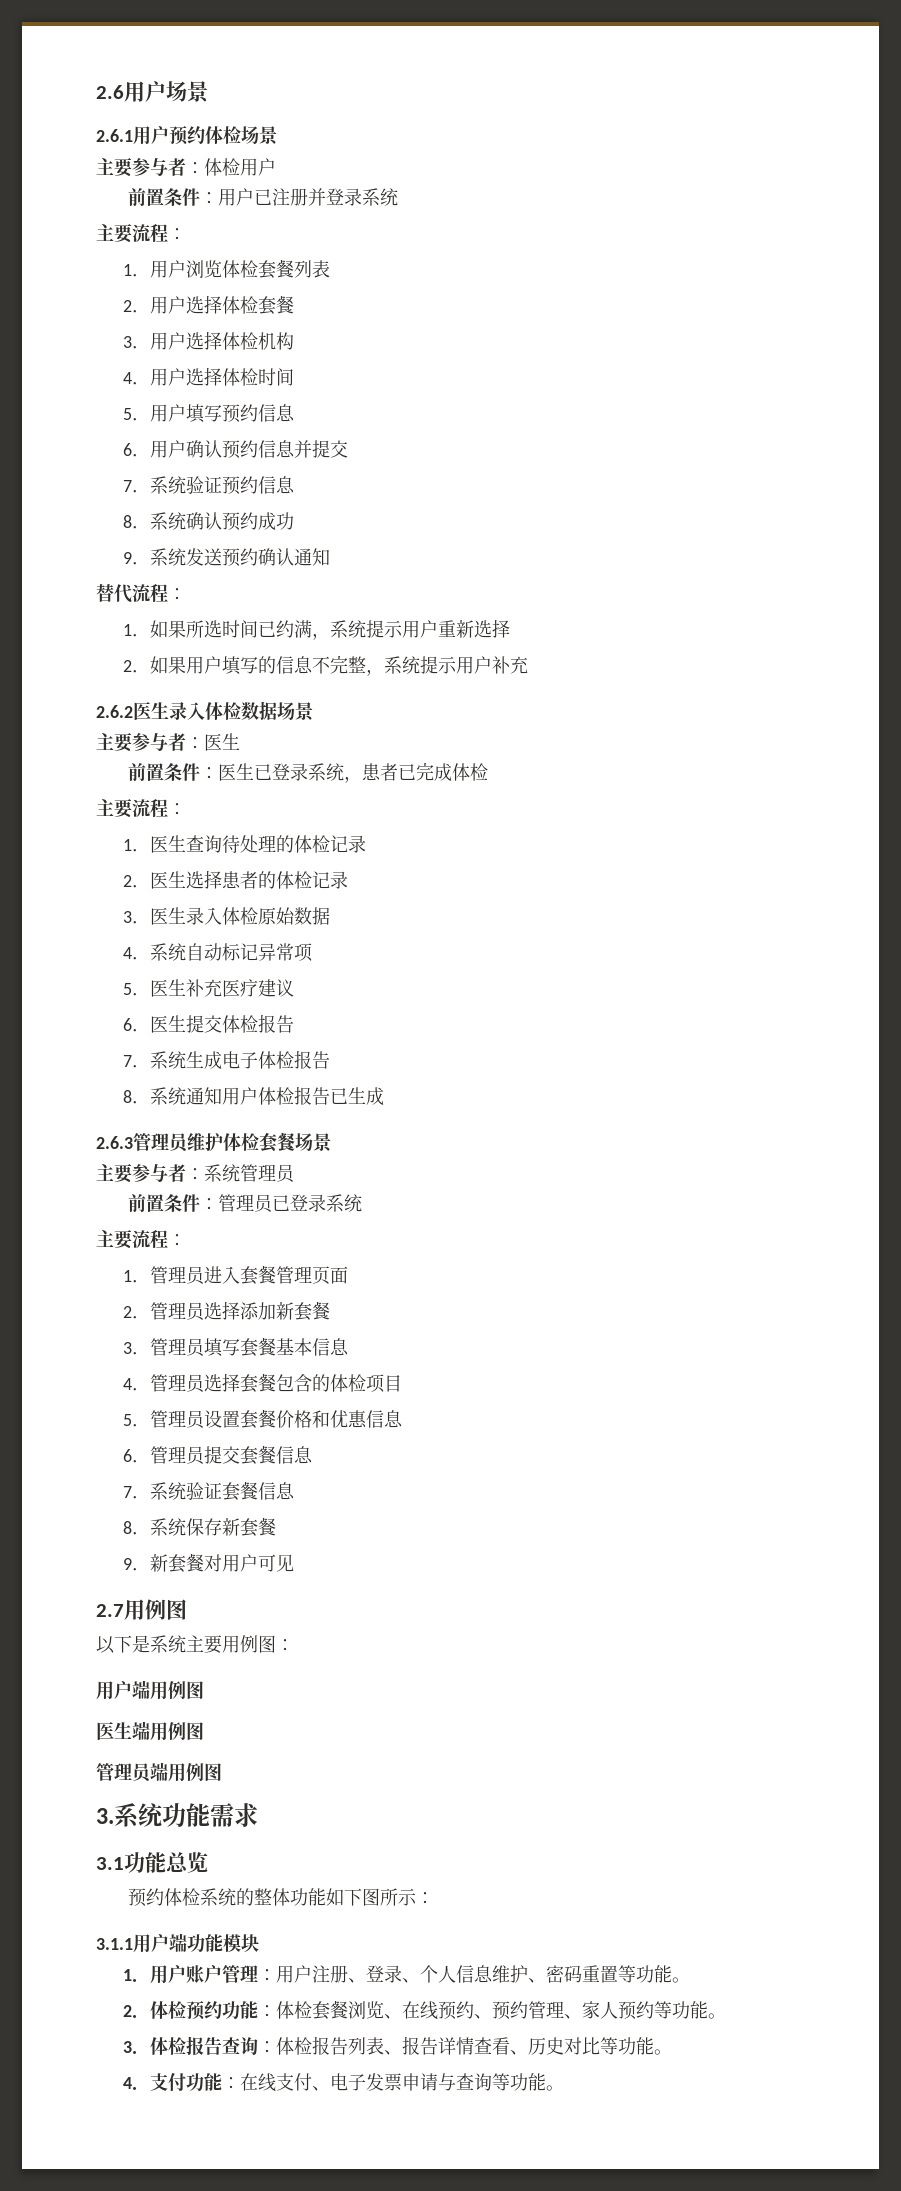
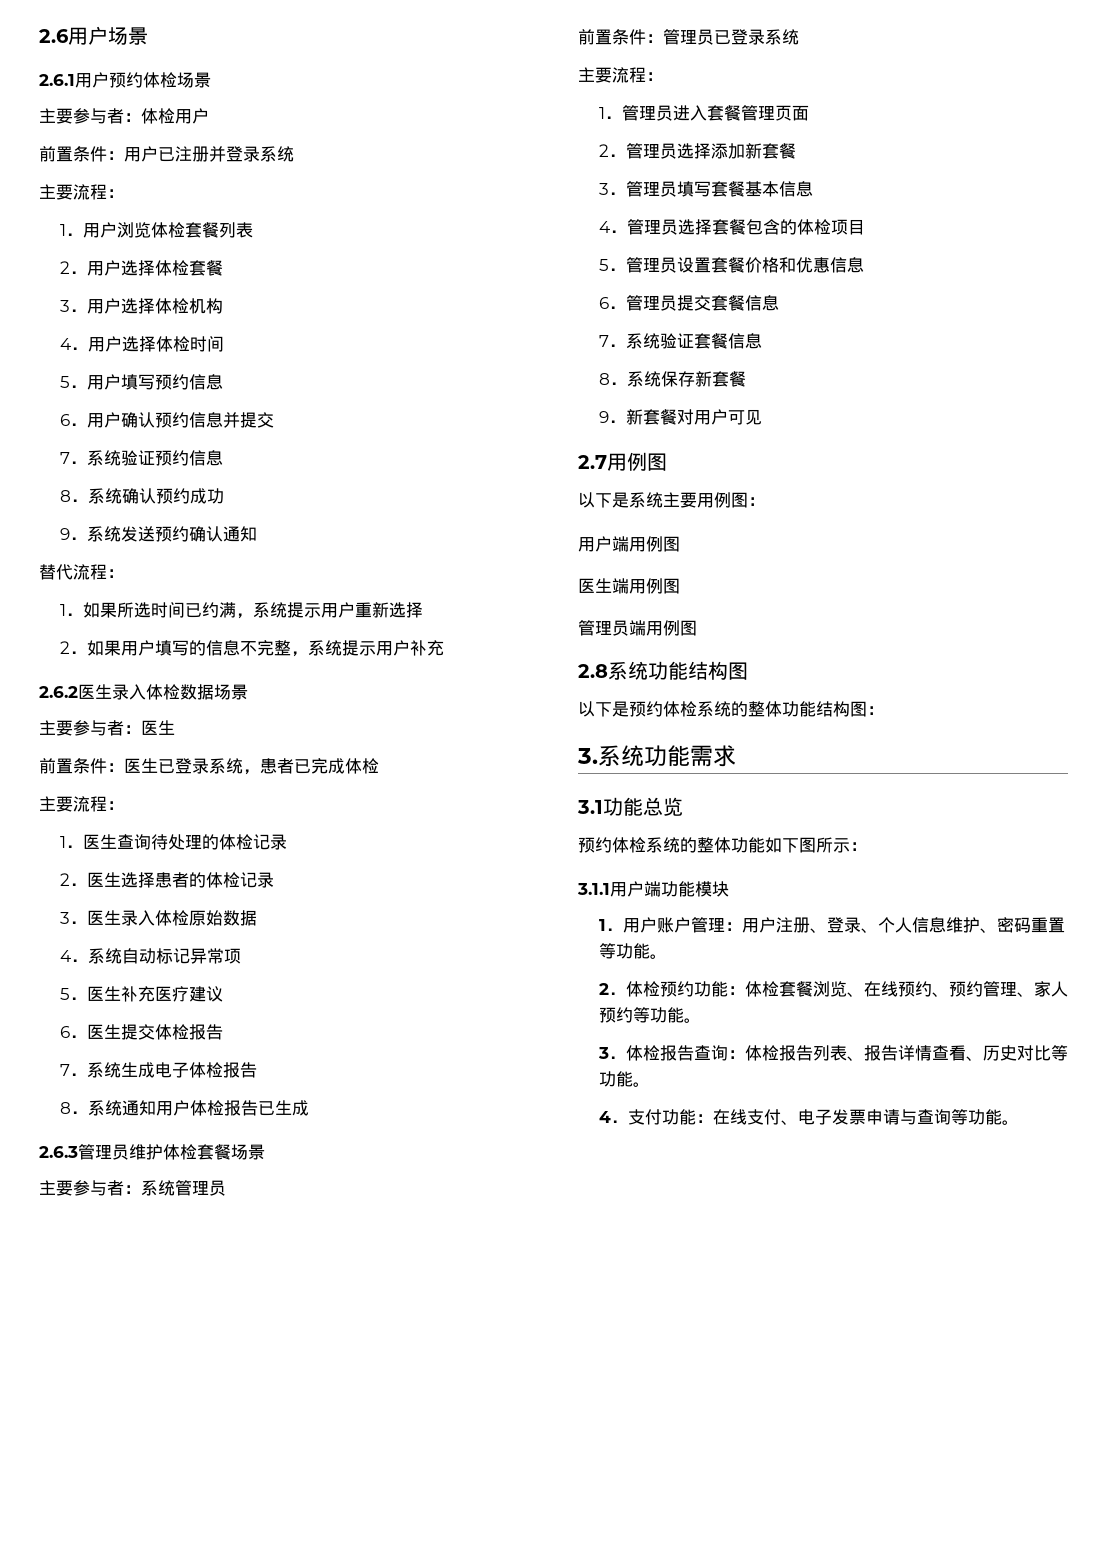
+ 2.8系统功能结构图
+ 以下是预约体检系统的整体功能结构图：

